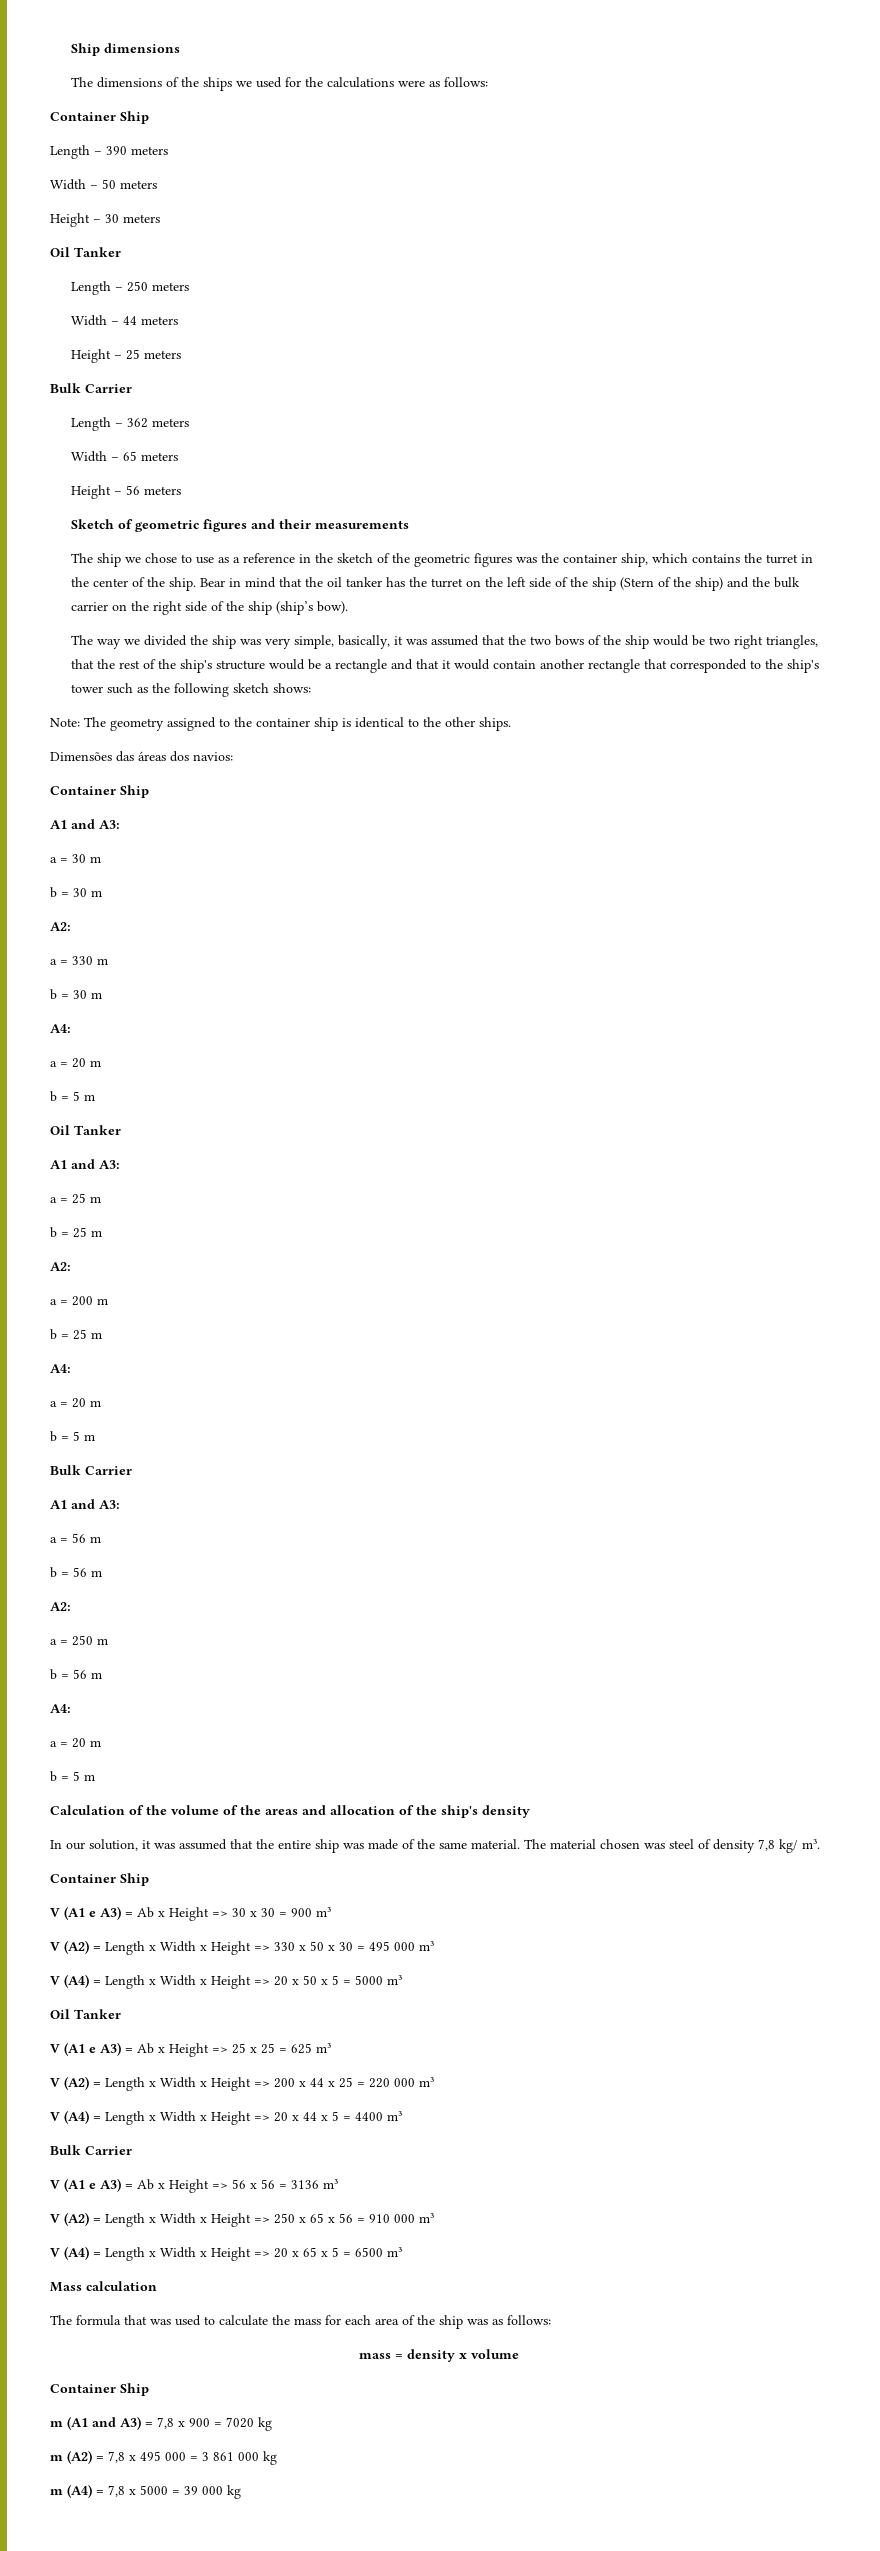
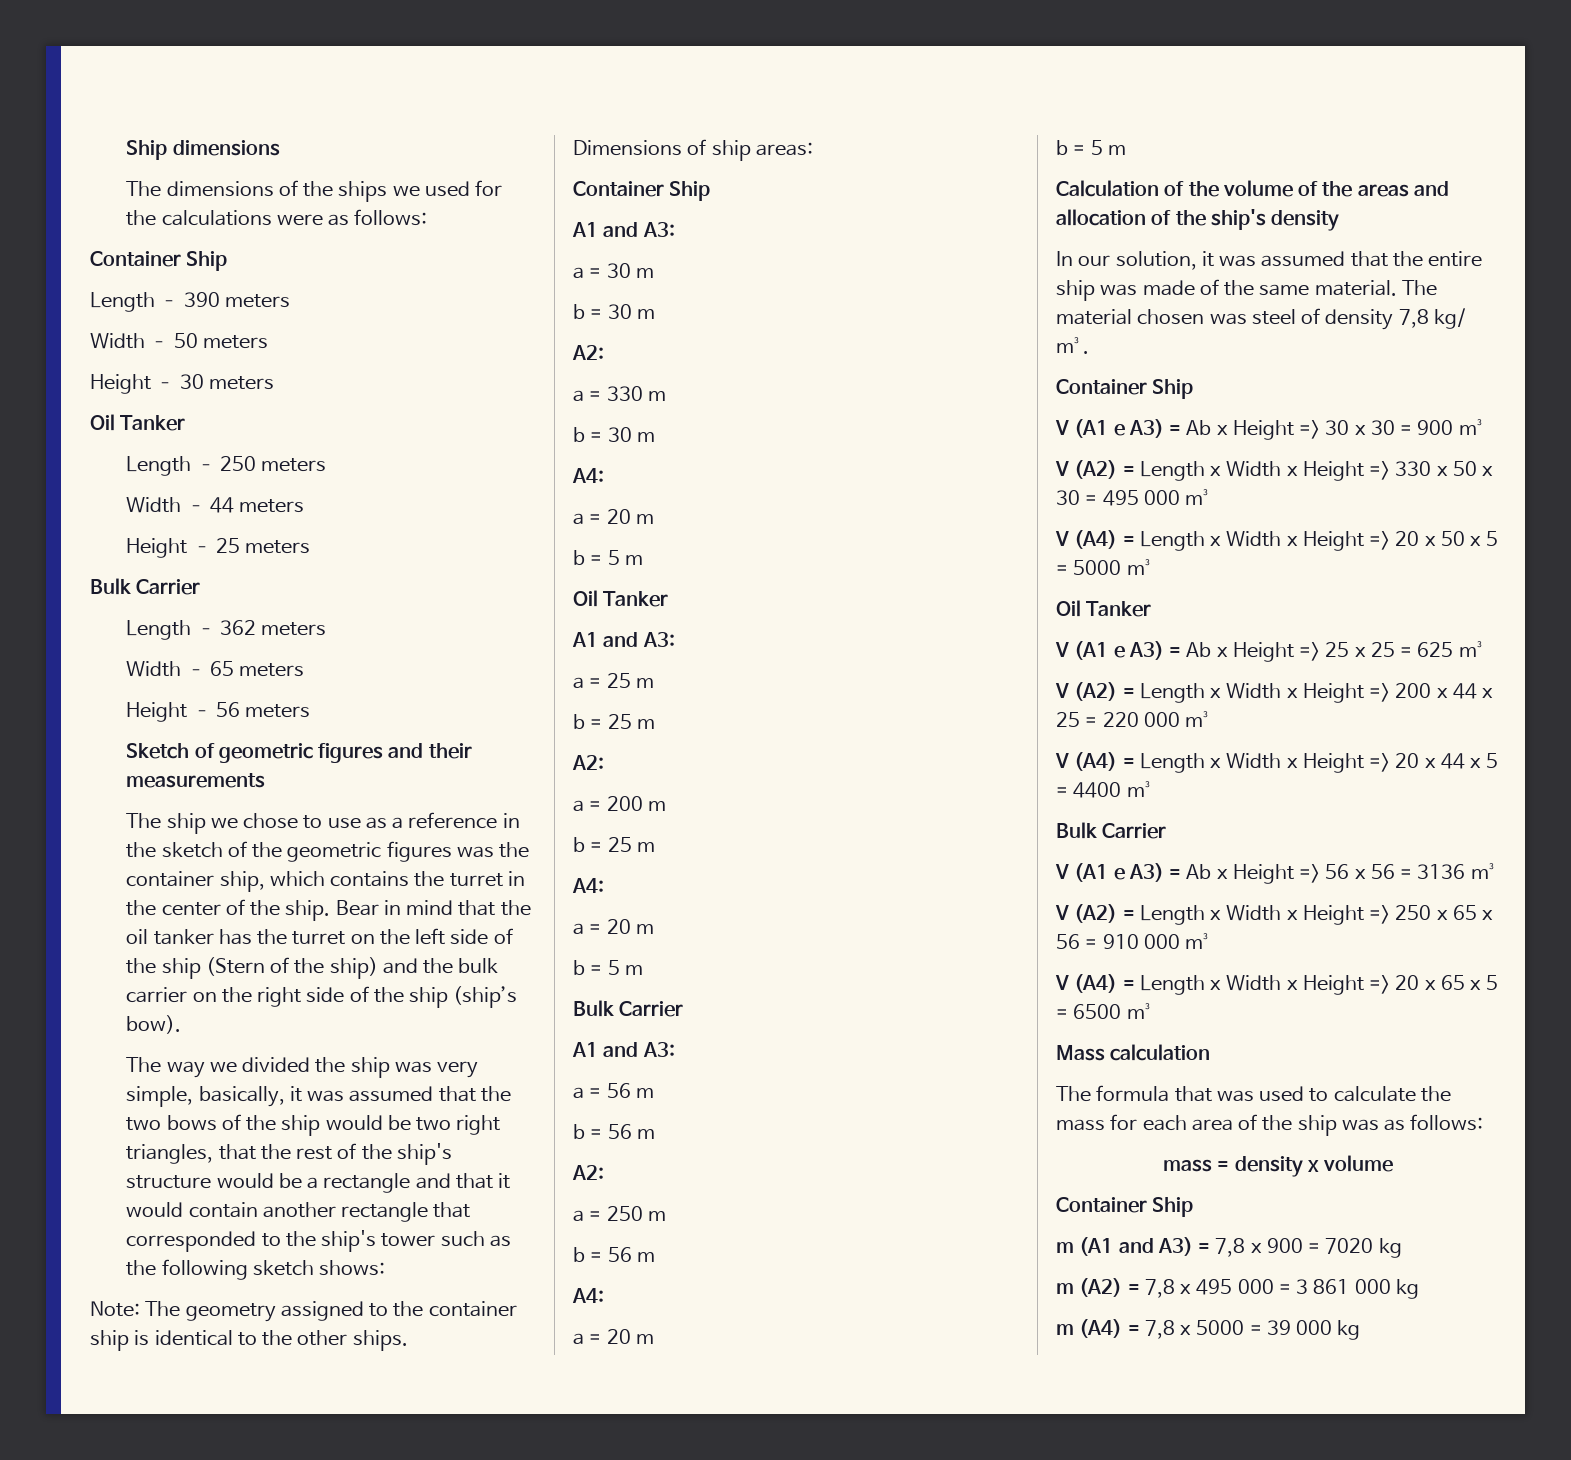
- Dimensões das áreas dos navios:
+ Dimensions of ship areas:

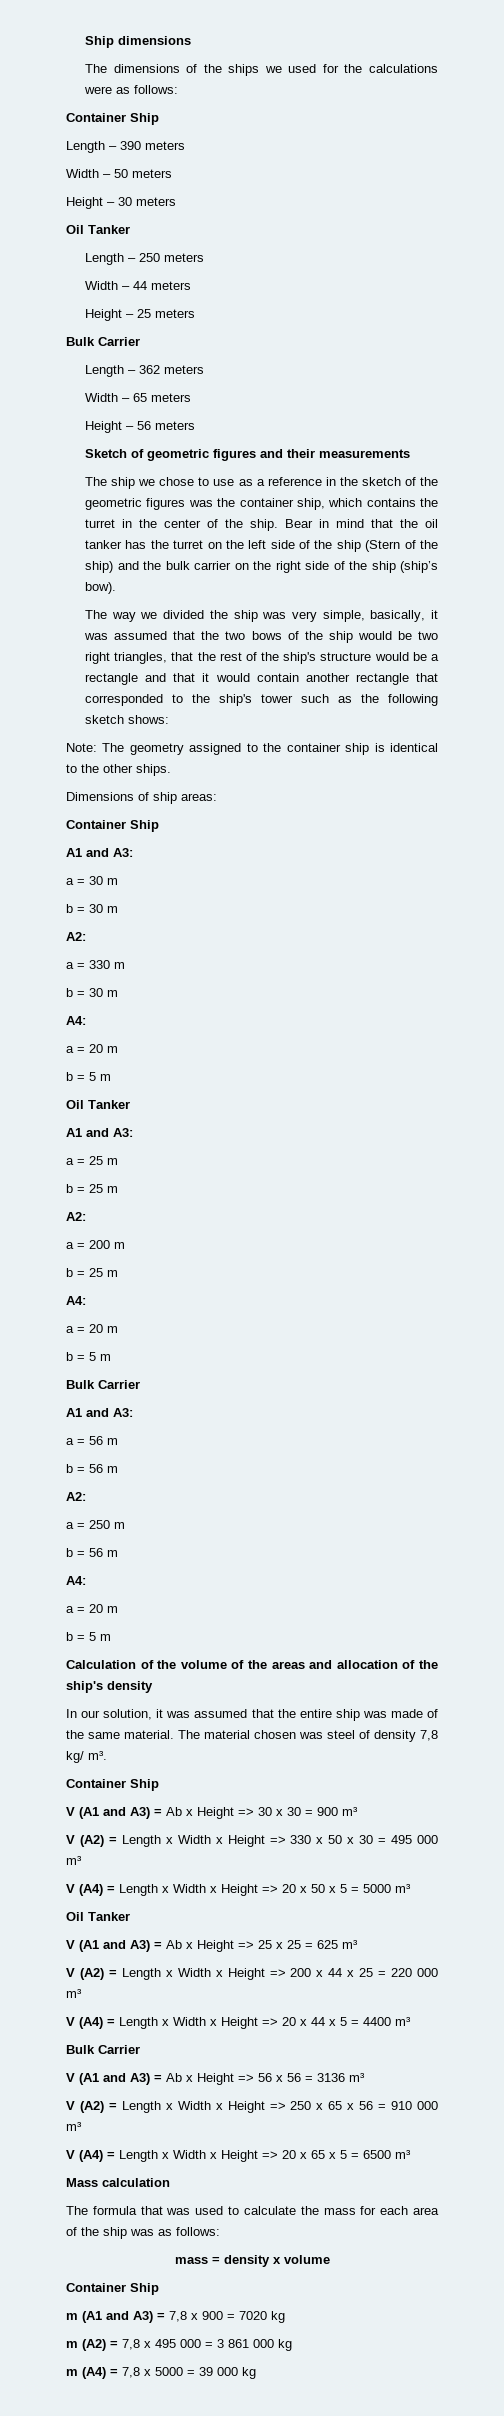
- V (A1 e A3) = Ab x Height => 30 x 30 = 900 m³
+ V (A1 and A3) = Ab x Height => 30 x 30 = 900 m³
- V (A1 e A3) = Ab x Height => 25 x 25 = 625 m³
+ V (A1 and A3) = Ab x Height => 25 x 25 = 625 m³
- V (A1 e A3) = Ab x Height => 56 x 56 = 3136 m³
+ V (A1 and A3) = Ab x Height => 56 x 56 = 3136 m³

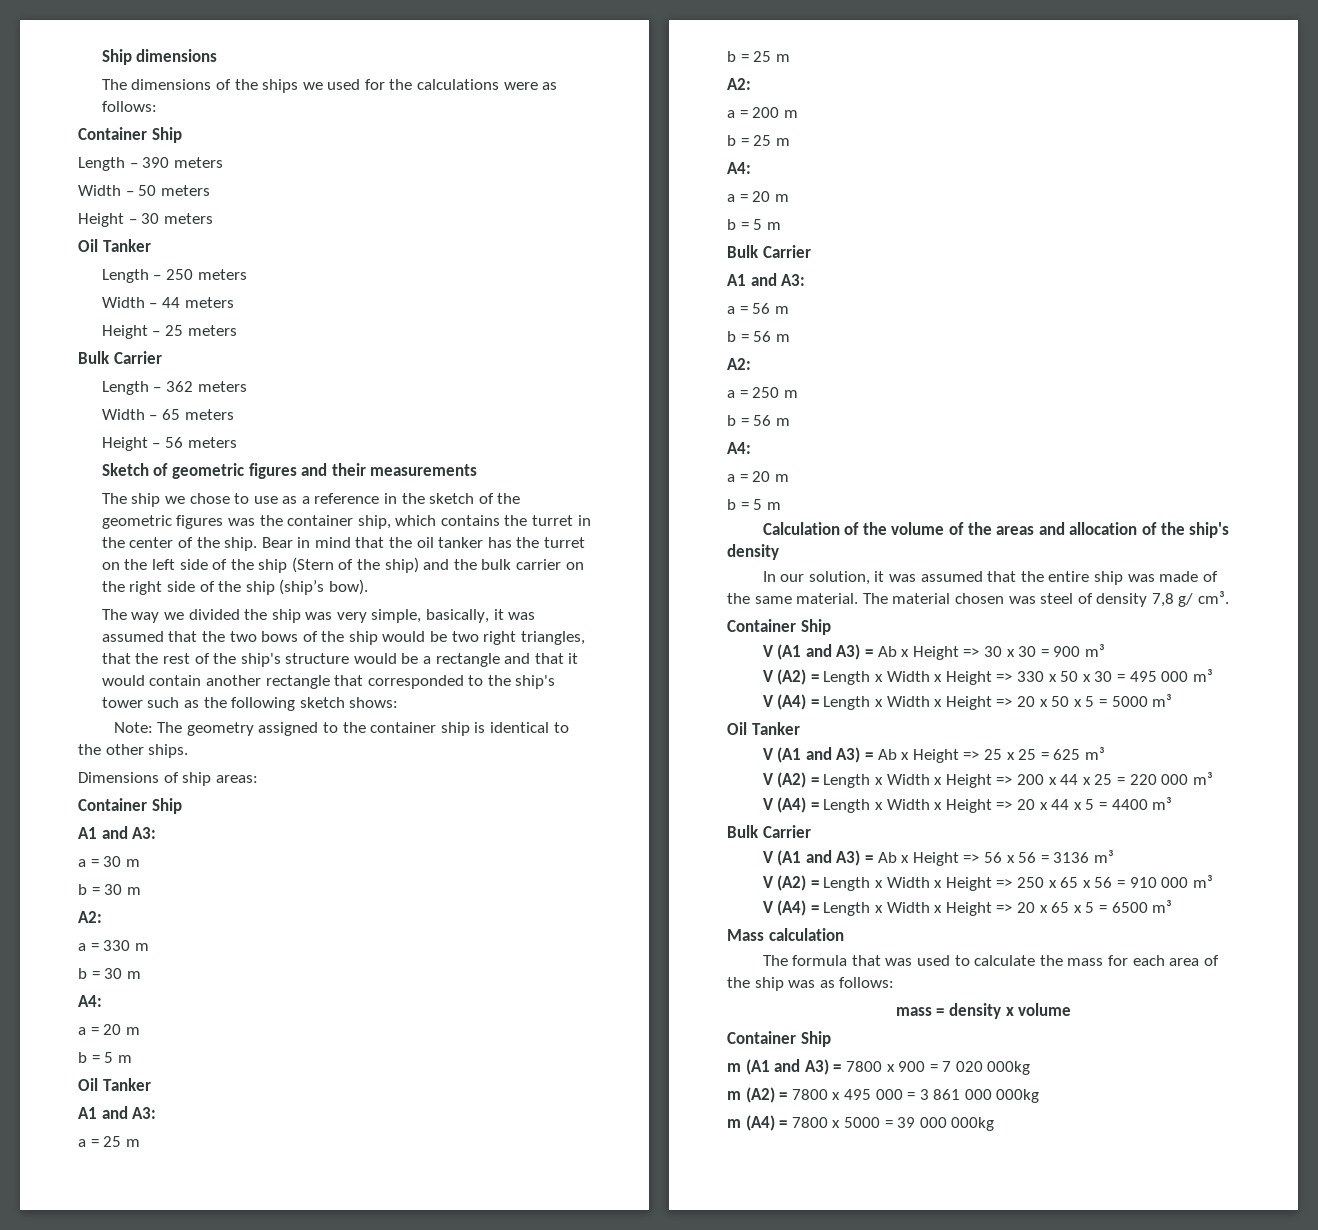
- The material chosen was steel of density 7,8 kg/ m³.
+ The material chosen was steel of density 7,8 g/ cm³.
- m (A1 and A3) = 7,8 x 900 = 7020 kg
+ m (A1 and A3) = 7800 x 900 = 7 020 000kg
- m (A2) = 7,8 x 495 000 = 3 861 000 kg
+ m (A2) = 7800 x 495 000 = 3 861 000 000kg
- m (A4) = 7,8 x 5000 = 39 000 kg
+ m (A4) = 7800 x 5000 = 39 000 000kg

